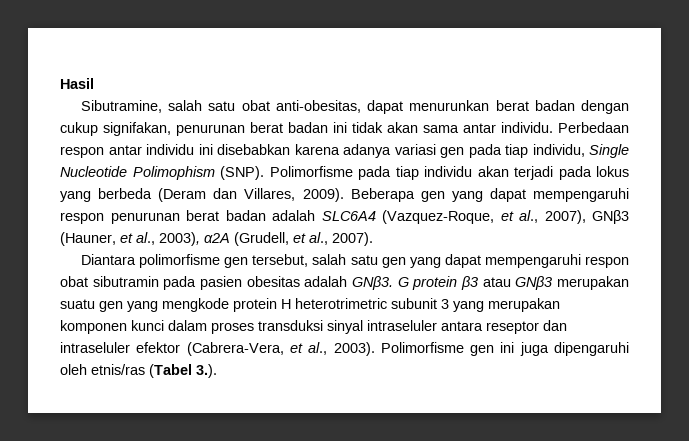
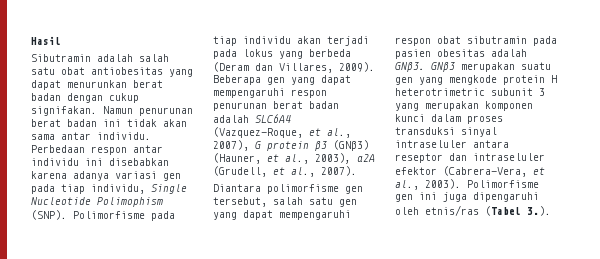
- Sibutramine, salah satu obat anti-obesitas, dapat menurunkan berat badan dengan cukup signifakan, penurunan berat badan ini tidak akan sama antar individu.
+ Sibutramin adalah salah satu obat antiobesitas yang dapat menurunkan berat badan dengan cukup signifakan. Namun penurunan berat badan ini tidak akan sama antar individu.
- Beberapa gen yang dapat mempengaruhi respon penurunan berat badan adalah SLC6A4 (Vazquez-Roque, et al., 2007), GNβ3 (Hauner, et al., 2003), α2A (Grudell, et al., 2007).
+ Beberapa gen yang dapat mempengaruhi respon penurunan berat badan adalah SLC6A4 (Vazquez-Roque, et al., 2007), G protein β3 (GNβ3) (Hauner, et al., 2003), α2A (Grudell, et al., 2007).
- G protein β3 atau GNβ3 merupakan suatu gen yang mengkode protein H heterotrimetric subunit 3 yang merupakan komponen kunci dalam proses transduksi sinyal intraseluler antara reseptor dan intraseluler efektor (Cabrera-Vera, et al., 2003).
+ GNβ3 merupakan suatu gen yang mengkode protein H heterotrimetric subunit 3 yang merupakan komponen kunci dalam proses transduksi sinyal intraseluler antara reseptor dan intraseluler efektor (Cabrera-Vera, et al., 2003).

